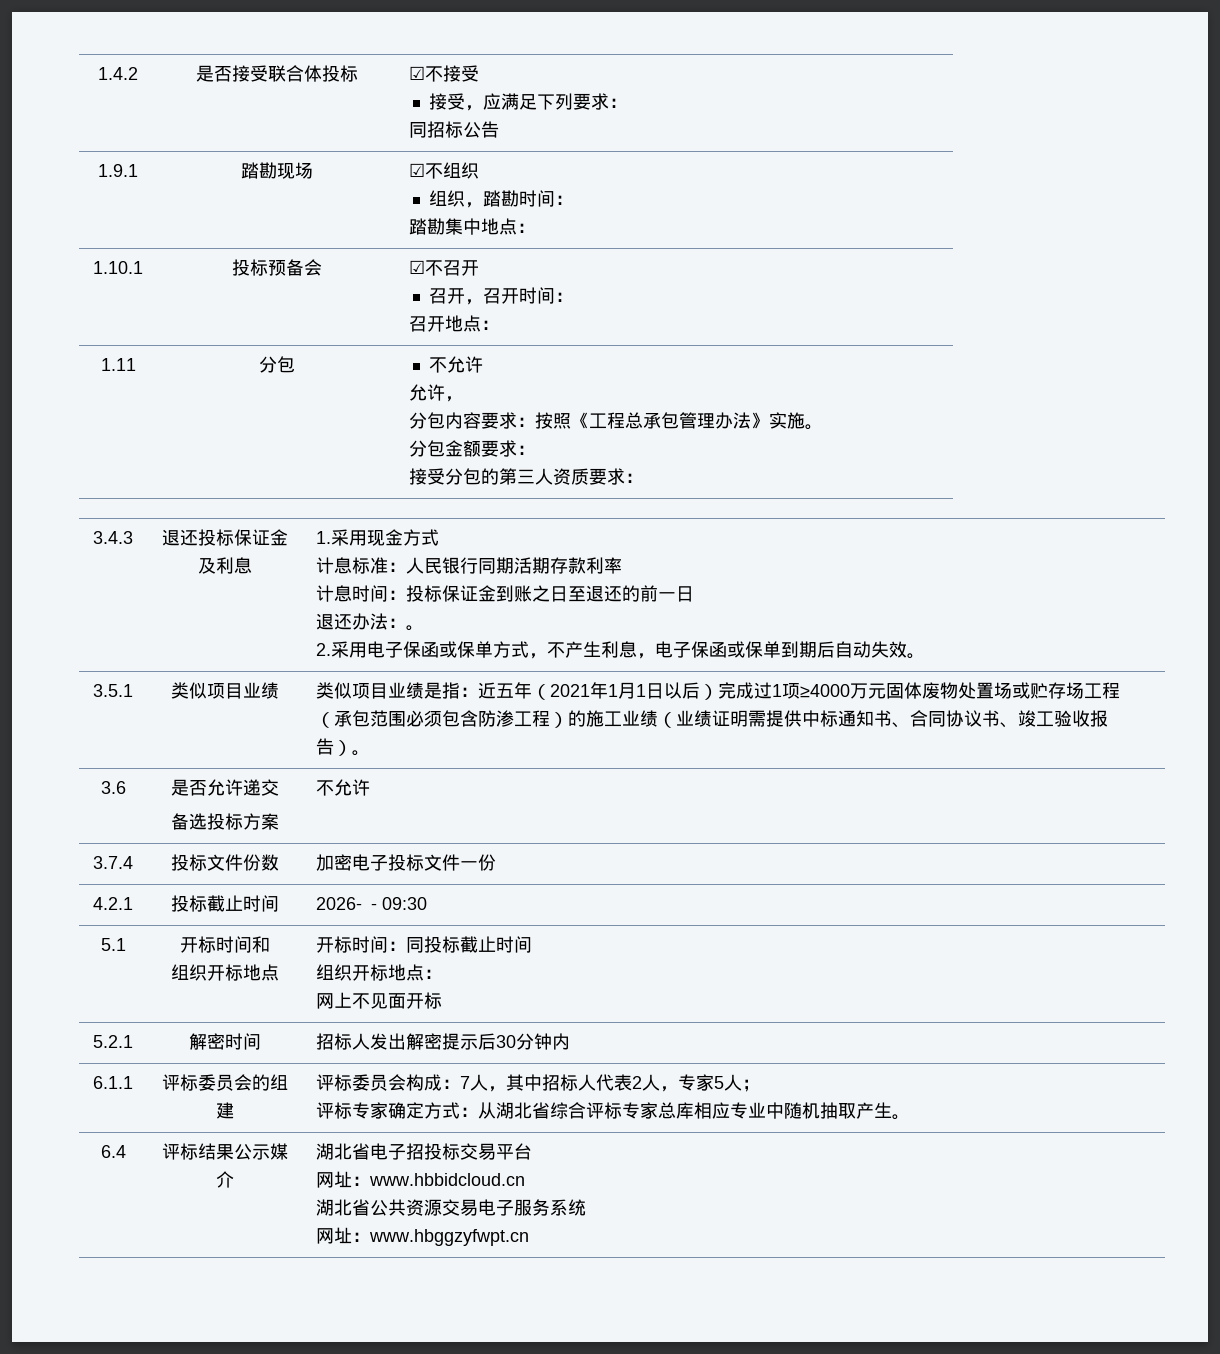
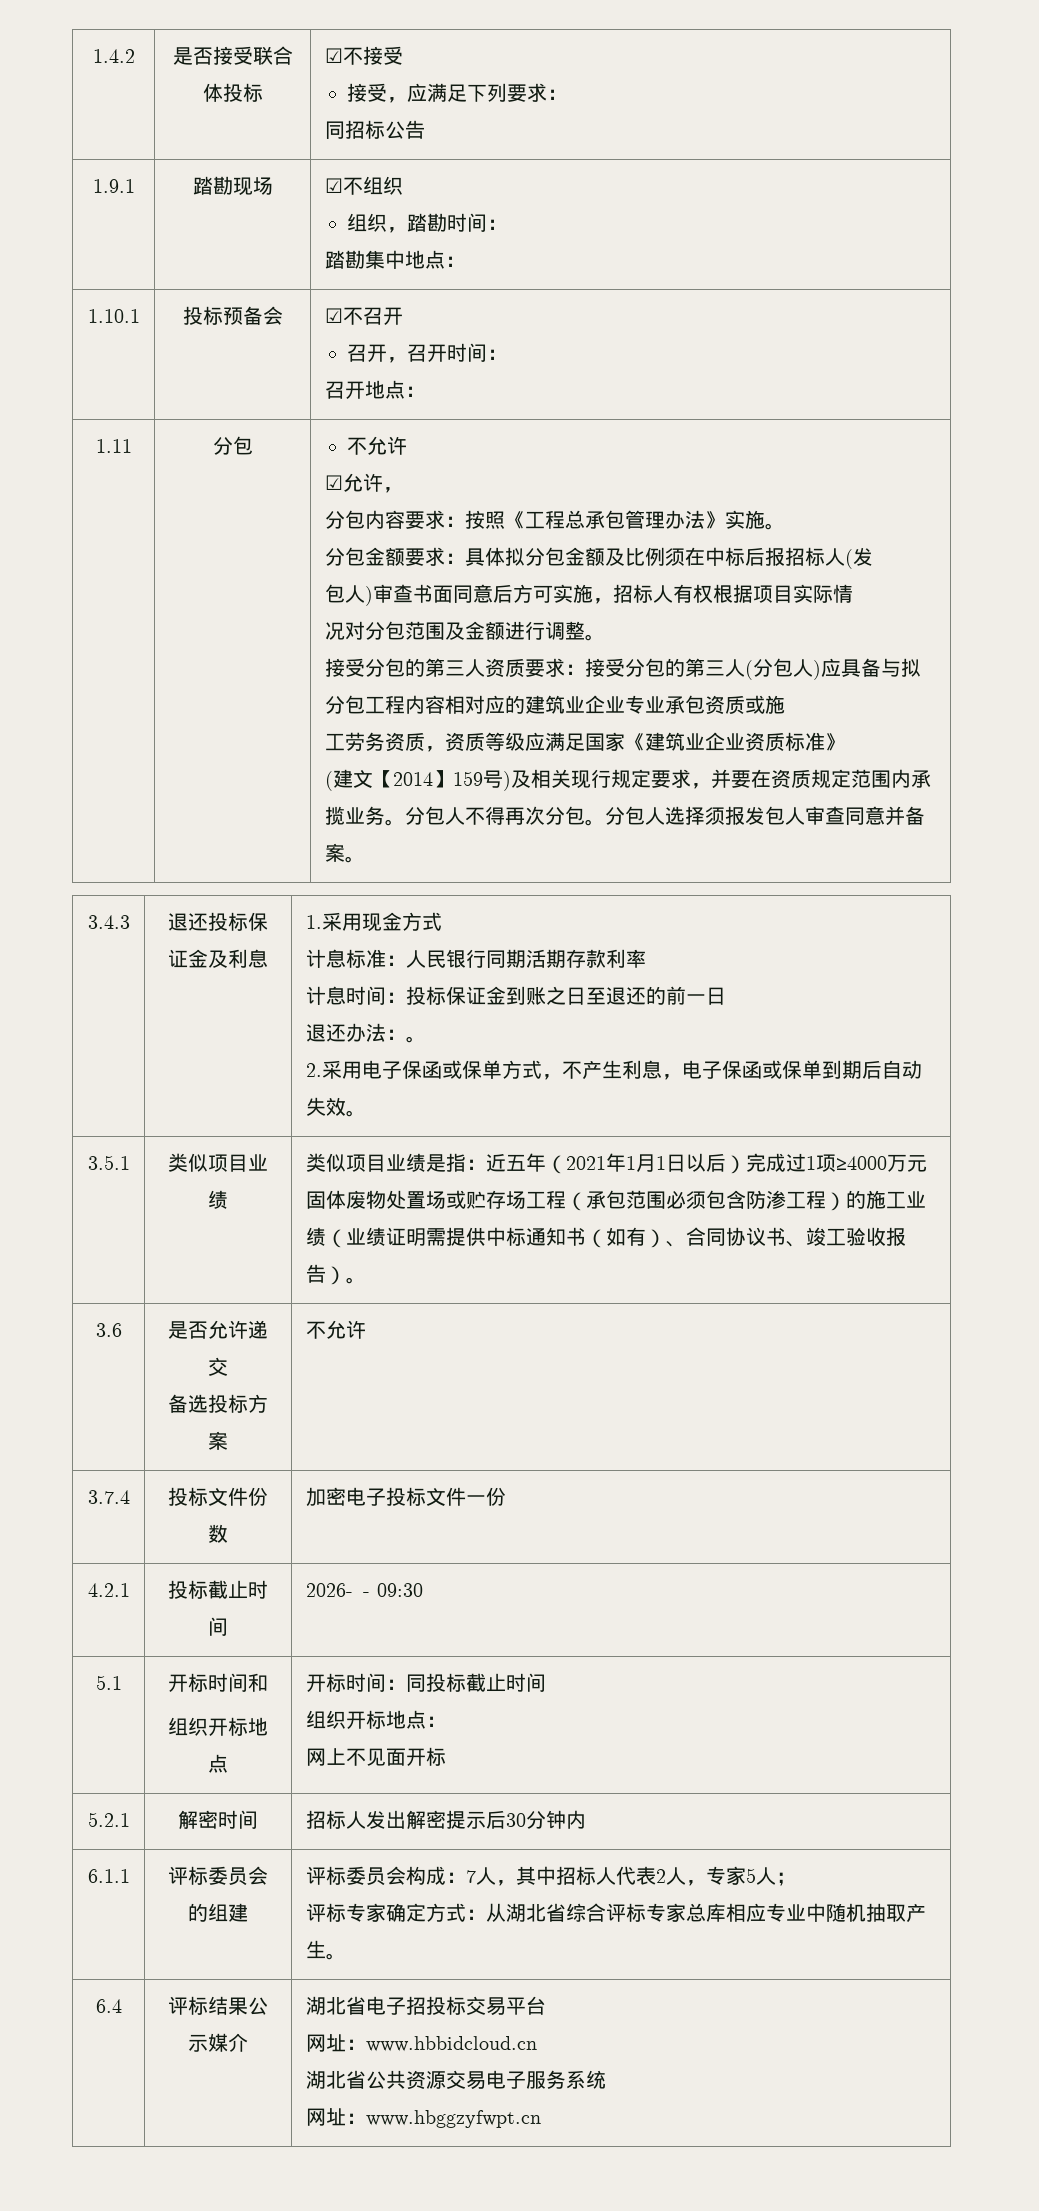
- 允许，
+ ☑允许，
- 分包金额要求：
+ 分包金额要求：具体拟分包金额及比例须在中标后报招标人(发
+ 包人)审查书面同意后方可实施，招标人有权根据项目实际情
+ 况对分包范围及金额进行调整。
- 接受分包的第三人资质要求：
+ 接受分包的第三人资质要求：接受分包的第三人(分包人)应具备与拟分包工程内容相对应的建筑业企业专业承包资质或施
+ 工劳务资质，资质等级应满足国家《建筑业企业资质标准》
+ (建文【2014】159号)及相关现行规定要求，并要在资质规定范围内承揽业务。分包人不得再次分包。分包人选择须报发包人审查同意并备案。
- 类似项目业绩是指：近五年（2021年1月1日以后）完成过1项≥4000万元固体废物处置场或贮存场工程（承包范围必须包含防渗工程）的施工业绩（业绩证明需提供中标通知书、合同协议书、竣工验收报告）。
+ 类似项目业绩是指：近五年（2021年1月1日以后）完成过1项≥4000万元固体废物处置场或贮存场工程（承包范围必须包含防渗工程）的施工业绩（业绩证明需提供中标通知书（如有）、合同协议书、竣工验收报告）。

